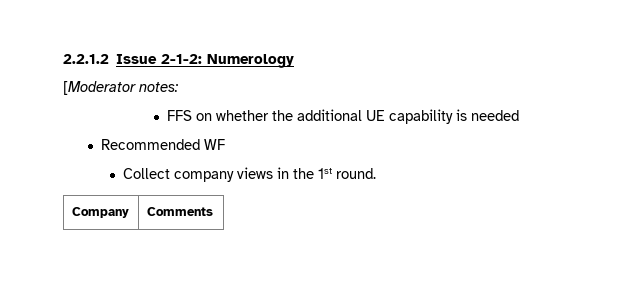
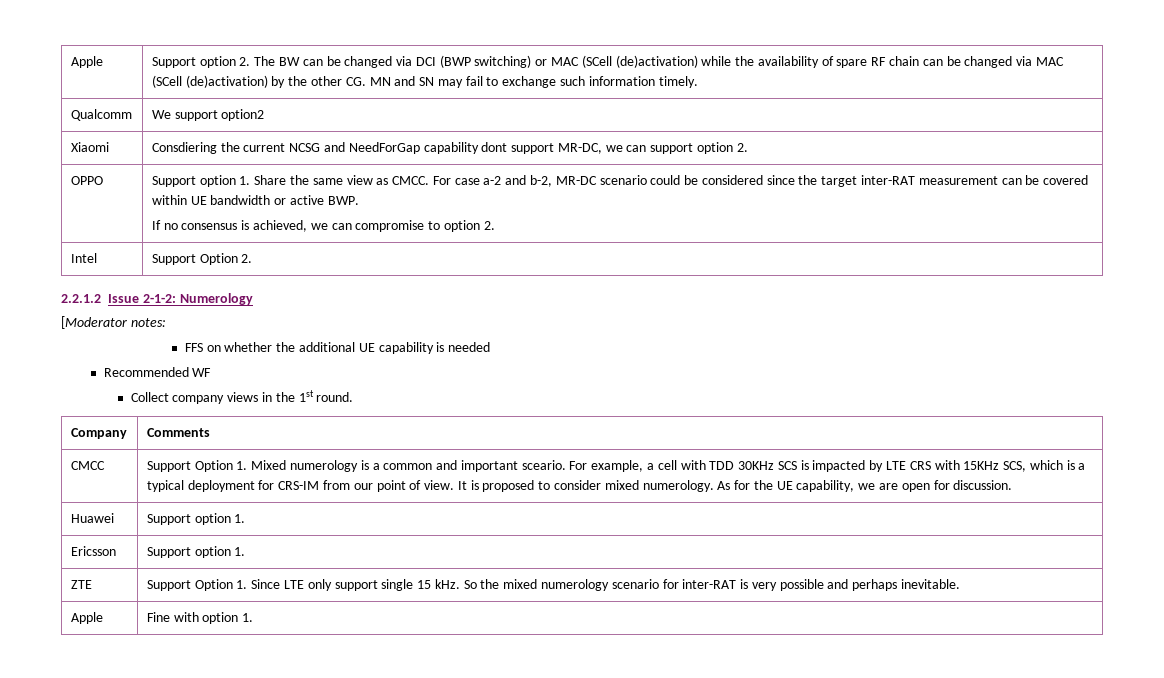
+ Apple | Support option 2. The BW can be changed via DCI (BWP switching) or MAC (SCell (de)activation) while the availability of spare RF chain can be changed via MAC (SCell (de)activation) by the other CG. MN and SN may fail to exchange such information timely.
+ Qualcomm | We support option2
+ Xiaomi | Consdiering the current NCSG and NeedForGap capability dont support MR-DC, we can support option 2.
+ OPPO | Support option 1. Share the same view as CMCC. For case a-2 and b-2, MR-DC scenario could be considered since the target inter-RAT measurement can be covered within UE bandwidth or active BWP.
+ If no consensus is achieved, we can compromise to option 2.
+ Intel | Support Option 2.
+ CMCC | Support Option 1. Mixed numerology is a common and important sceario. For example, a cell with TDD 30KHz SCS is impacted by LTE CRS with 15KHz SCS, which is a typical deployment for CRS-IM from our point of view. It is proposed to consider mixed numerology. As for the UE capability, we are open for discussion.
+ Huawei | Support option 1.
+ Ericsson | Support option 1.
+ ZTE | Support Option 1. Since LTE only support single 15 kHz. So the mixed numerology scenario for inter-RAT is very possible and perhaps inevitable.
+ Apple | Fine with option 1.

